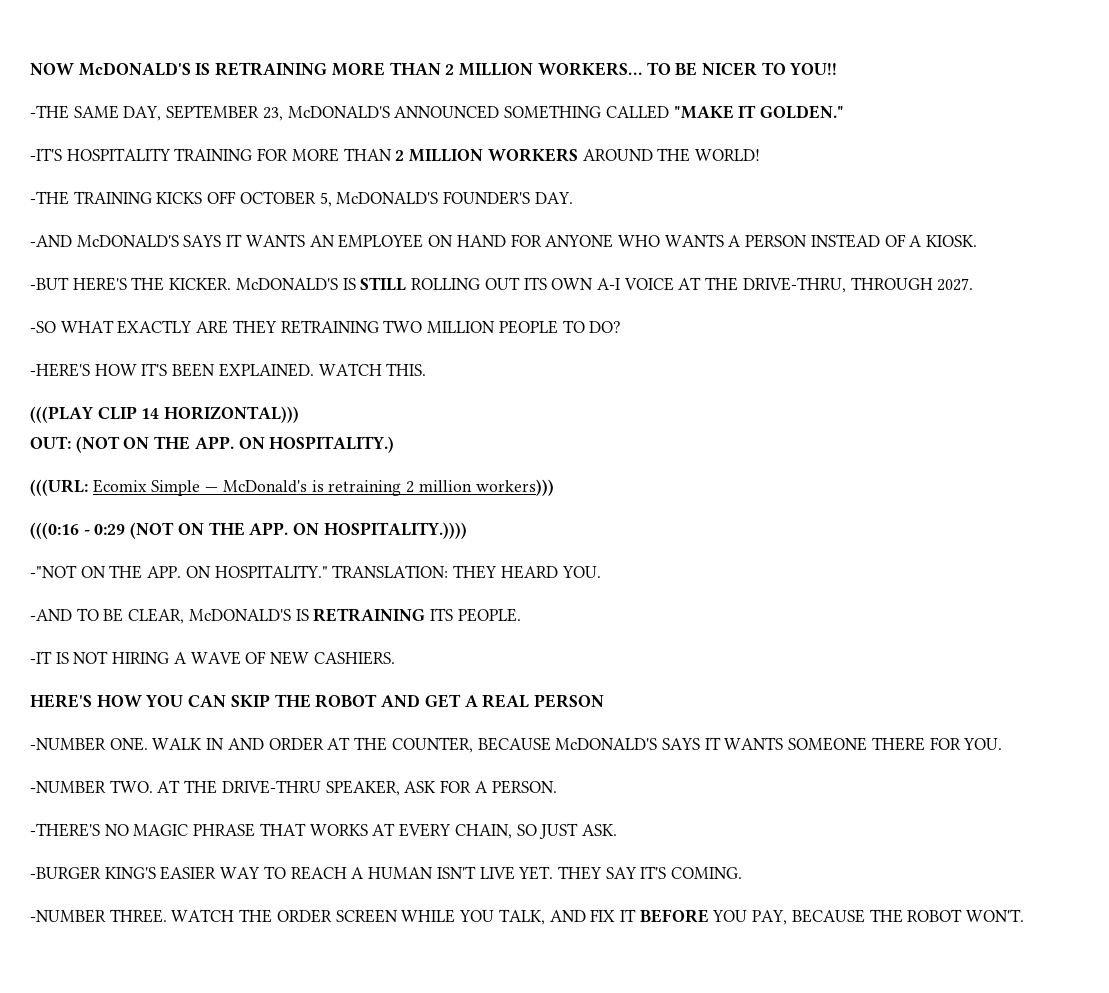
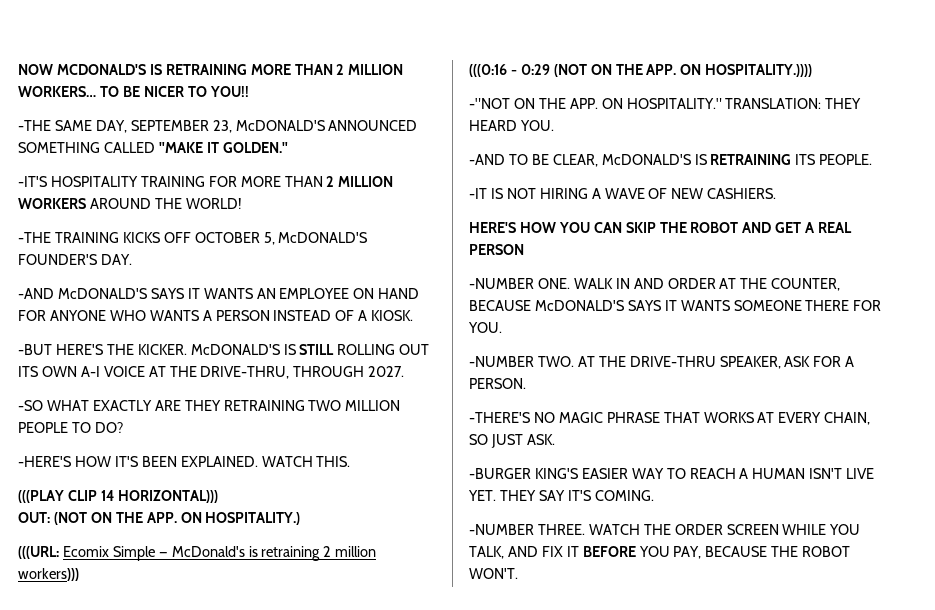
- NOW McDONALD'S IS RETRAINING MORE THAN 2 MILLION WORKERS…
+ NOW MCDONALD'S IS RETRAINING MORE THAN 2 MILLION WORKERS…

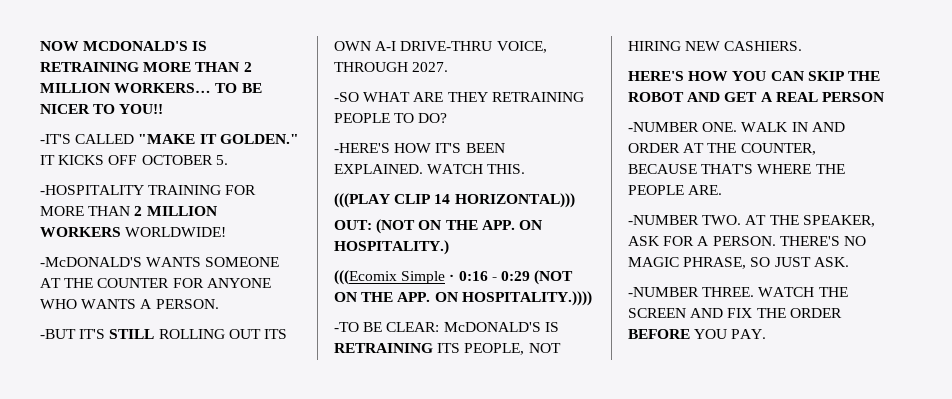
- -THE SAME DAY, SEPTEMBER 23, McDONALD'S ANNOUNCED SOMETHING CALLED "MAKE IT GOLDEN."
- -IT'S HOSPITALITY TRAINING FOR MORE THAN 2 MILLION WORKERS AROUND THE WORLD!
- -THE TRAINING KICKS OFF OCTOBER 5, McDONALD'S FOUNDER'S DAY.
- -AND McDONALD'S SAYS IT WANTS AN EMPLOYEE ON HAND FOR ANYONE WHO WANTS A PERSON INSTEAD OF A KIOSK.
- -BUT HERE'S THE KICKER. McDONALD'S IS STILL ROLLING OUT ITS OWN A-I VOICE AT THE DRIVE-THRU, THROUGH 2027.
+ -IT'S CALLED "MAKE IT GOLDEN." IT KICKS OFF OCTOBER 5.
+ -HOSPITALITY TRAINING FOR MORE THAN 2 MILLION WORKERS WORLDWIDE!
+ -McDONALD'S WANTS SOMEONE AT THE COUNTER FOR ANYONE WHO WANTS A PERSON.
+ -BUT IT'S STILL ROLLING OUT ITS OWN A-I DRIVE-THRU VOICE, THROUGH 2027.
- -SO WHAT EXACTLY ARE THEY RETRAINING TWO MILLION PEOPLE TO DO?
+ -SO WHAT ARE THEY RETRAINING PEOPLE TO DO?
- (((URL: Ecomix Simple — McDonald's is retraining 2 million workers)))
- (((0:16 - 0:29 (NOT ON THE APP. ON HOSPITALITY.))))
+ (((Ecomix Simple · 0:16 - 0:29 (NOT ON THE APP. ON HOSPITALITY.))))
- -"NOT ON THE APP. ON HOSPITALITY." TRANSLATION: THEY HEARD YOU.
- -AND TO BE CLEAR, McDONALD'S IS RETRAINING ITS PEOPLE.
- -IT IS NOT HIRING A WAVE OF NEW CASHIERS.
+ -TO BE CLEAR: McDONALD'S IS RETRAINING ITS PEOPLE, NOT HIRING NEW CASHIERS.
- -NUMBER ONE. WALK IN AND ORDER AT THE COUNTER, BECAUSE McDONALD'S SAYS IT WANTS SOMEONE THERE FOR YOU.
+ -NUMBER ONE. WALK IN AND ORDER AT THE COUNTER, BECAUSE THAT'S WHERE THE PEOPLE ARE.
- -NUMBER TWO. AT THE DRIVE-THRU SPEAKER, ASK FOR A PERSON.
- -THERE'S NO MAGIC PHRASE THAT WORKS AT EVERY CHAIN, SO JUST ASK.
- -BURGER KING'S EASIER WAY TO REACH A HUMAN ISN'T LIVE YET. THEY SAY IT'S COMING.
- -NUMBER THREE. WATCH THE ORDER SCREEN WHILE YOU TALK, AND FIX IT BEFORE YOU PAY, BECAUSE THE ROBOT WON'T.
+ -NUMBER TWO. AT THE SPEAKER, ASK FOR A PERSON. THERE'S NO MAGIC PHRASE, SO JUST ASK.
+ -NUMBER THREE. WATCH THE SCREEN AND FIX THE ORDER BEFORE YOU PAY.

